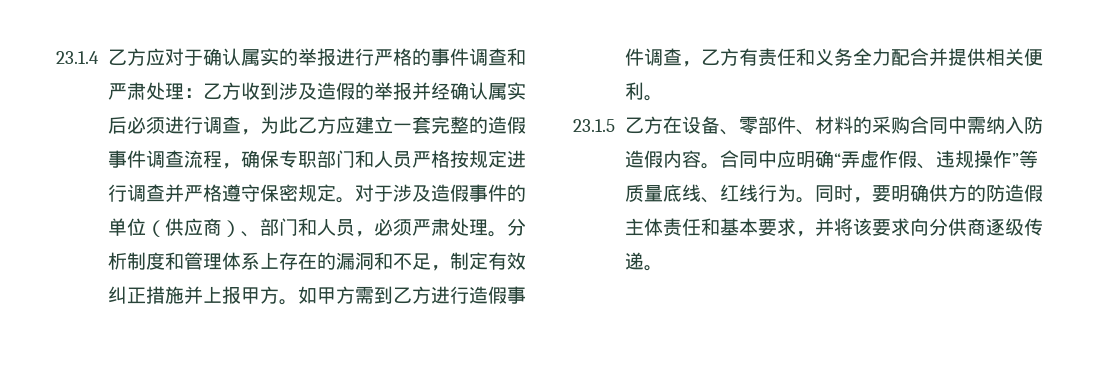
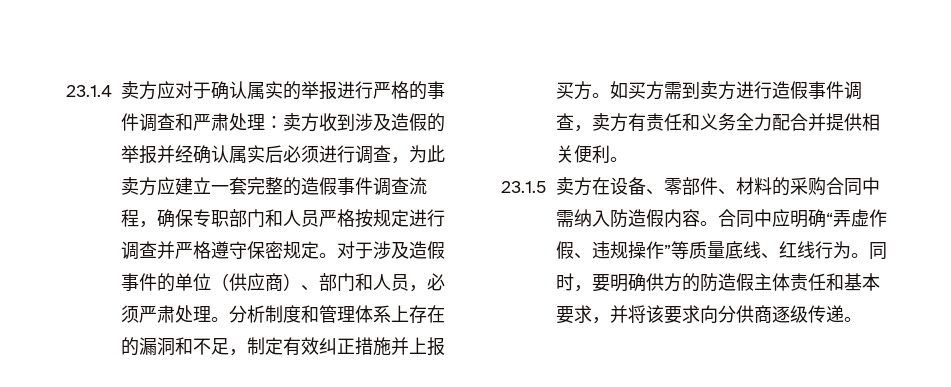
- 23.1.4乙方应对于确认属实的举报进行严格的事件调查和严肃处理：乙方收到涉及造假的举报并经确认属实后必须进行调查，为此乙方应建立一套完整的造假事件调查流程，确保专职部门和人员严格按规定进行调查并严格遵守保密规定。
+ 23.1.4卖方应对于确认属实的举报进行严格的事件调查和严肃处理：卖方收到涉及造假的举报并经确认属实后必须进行调查，为此卖方应建立一套完整的造假事件调查流程，确保专职部门和人员严格按规定进行调查并严格遵守保密规定。
- 分析制度和管理体系上存在的漏洞和不足，制定有效纠正措施并上报甲方。如甲方需到乙方进行造假事件调查，乙方有责任和义务全力配合并提供相关便利。
+ 分析制度和管理体系上存在的漏洞和不足，制定有效纠正措施并上报买方。如买方需到卖方进行造假事件调查，卖方有责任和义务全力配合并提供相关便利。
- 23.1.5乙方在设备、零部件、材料的采购合同中需纳入防造假内容。
+ 23.1.5卖方在设备、零部件、材料的采购合同中需纳入防造假内容。

